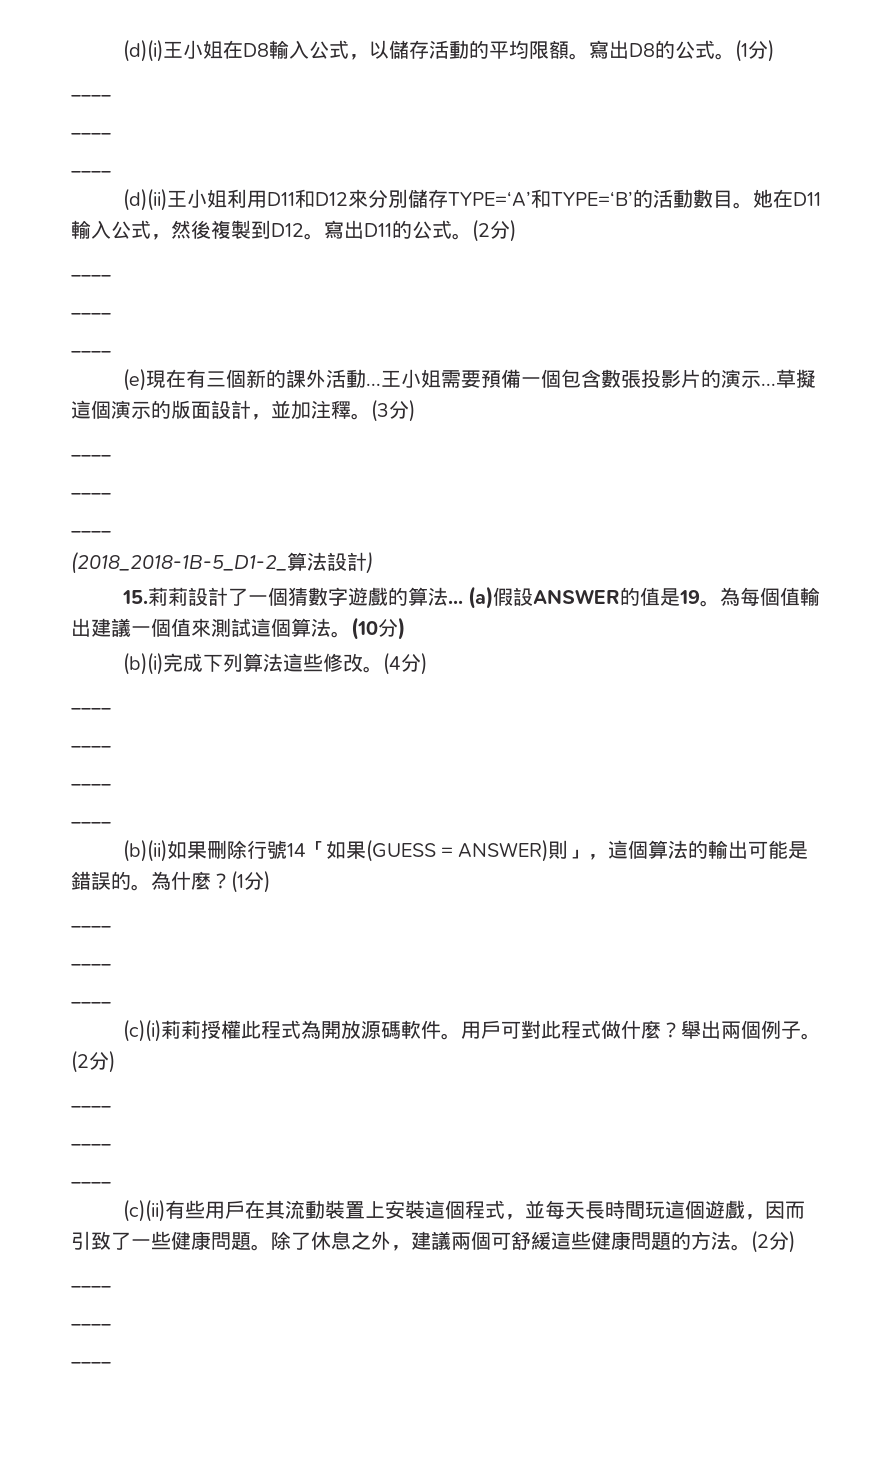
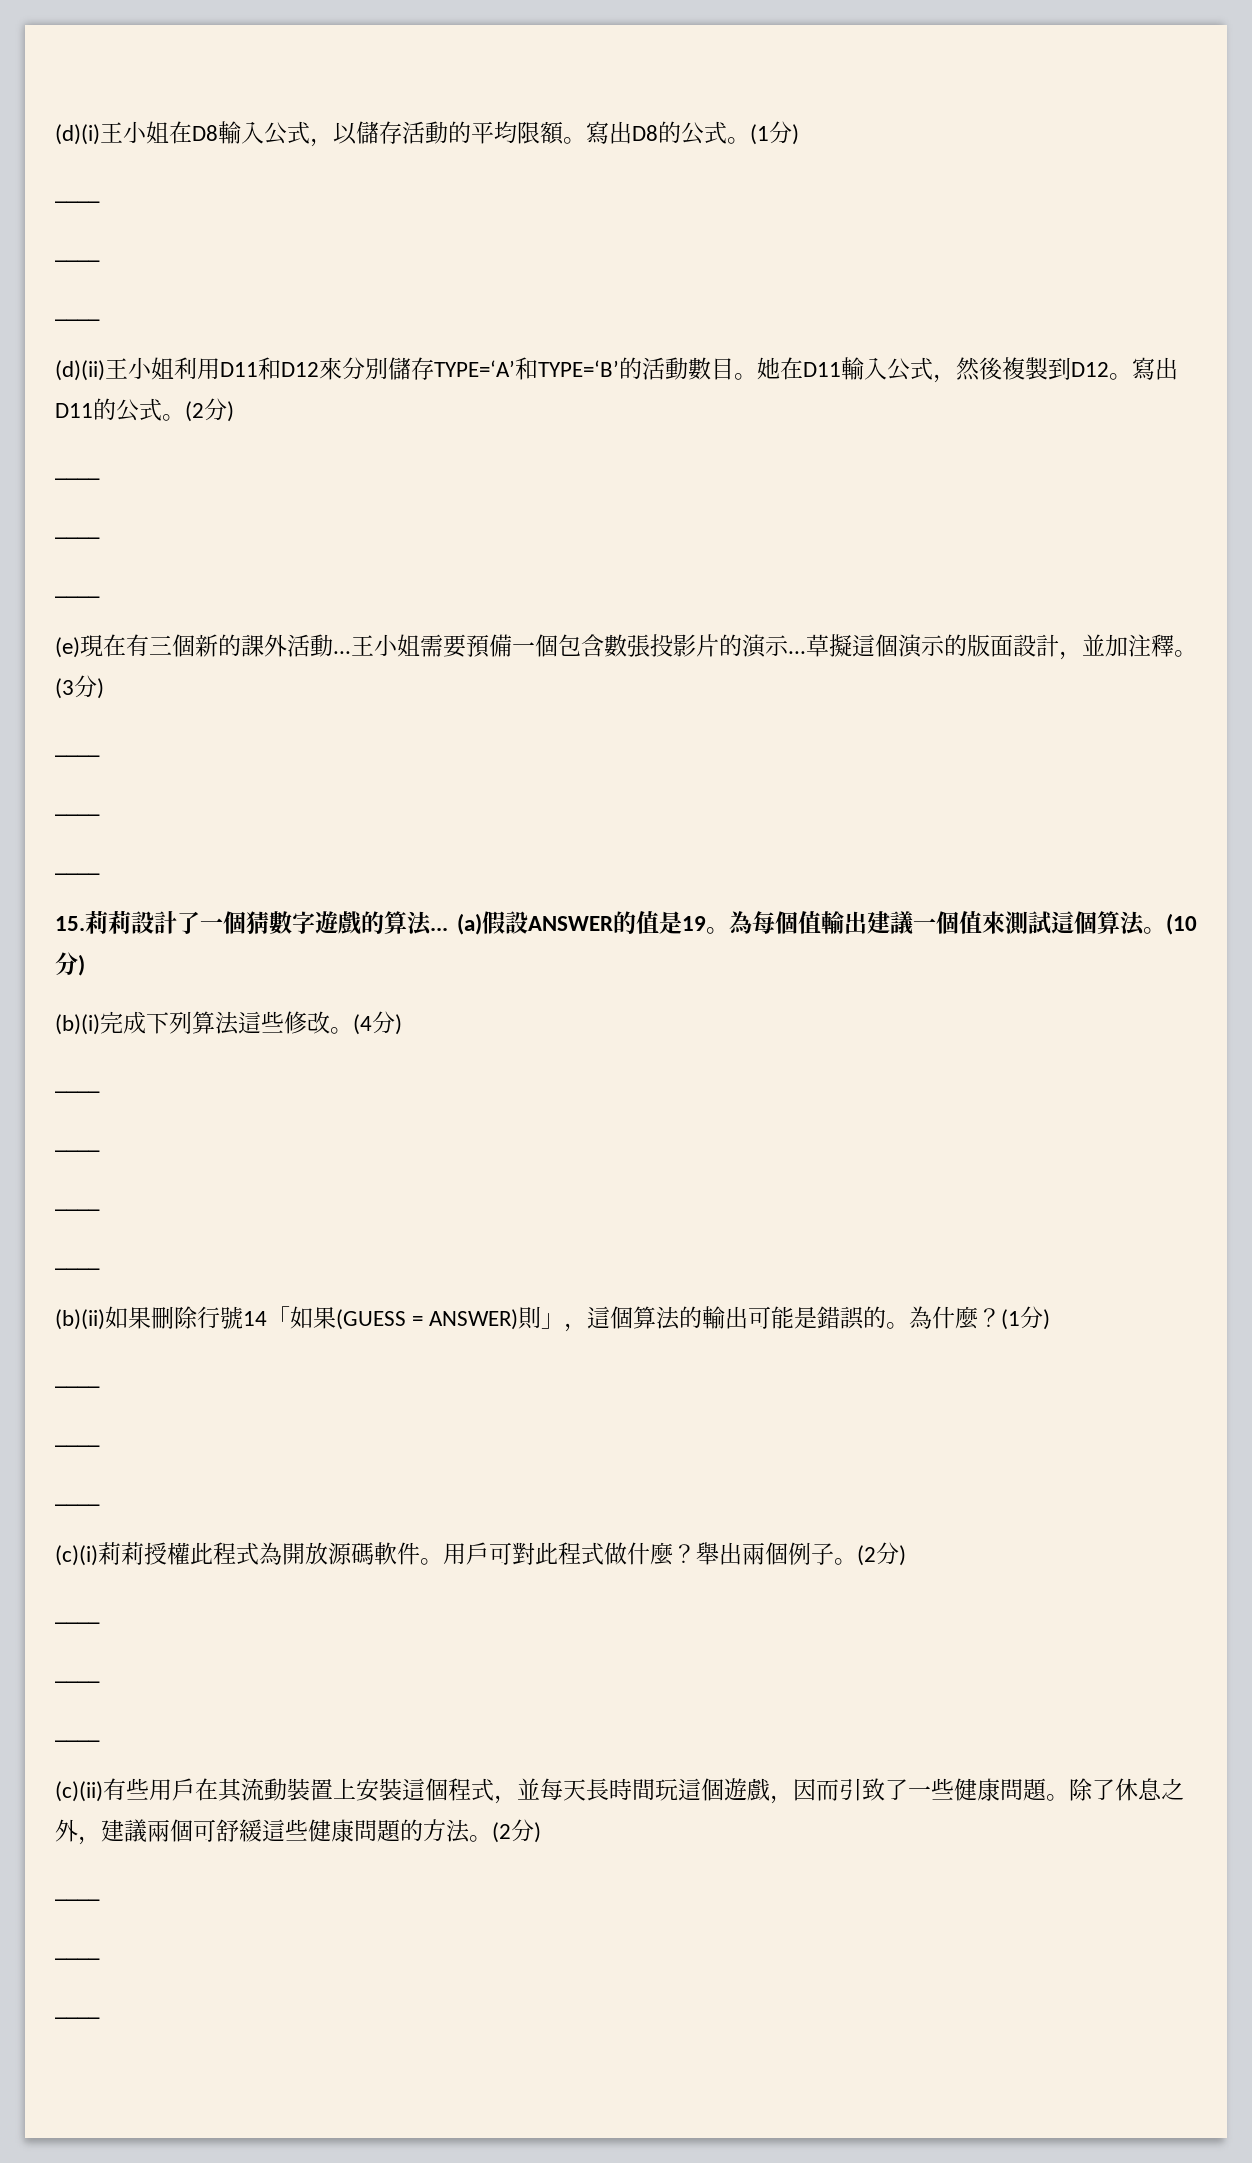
- (2018_2018-1B-5_D1-2_算法設計)

